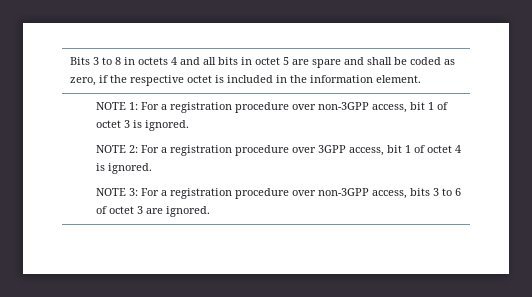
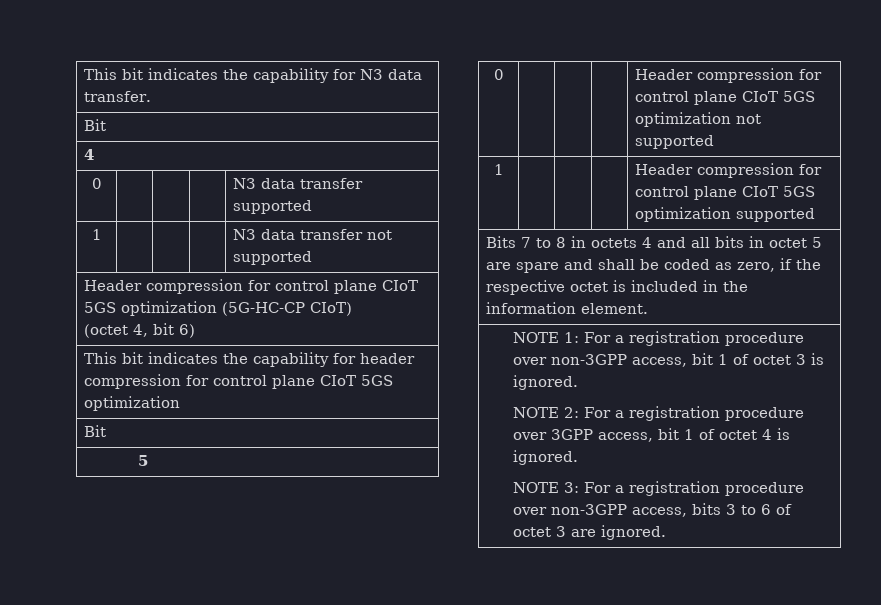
- Bits 3 to 8 in octets 4 and all bits in octet 5 are spare and shall be coded as zero, if the respective octet is included in the information element.
+ This bit indicates the capability for N3 data transfer.
+ Bit
+ 4
+ 0 | | | | N3 data transfer supported
+ 1 | | | | N3 data transfer not supported
+ Header compression for control plane CIoT 5GS optimization (5G-HC-CP CIoT)
+ (octet 4, bit 6)
+ This bit indicates the capability for header compression for control plane CIoT 5GS optimization
+ Bit
+ 5
+ 0 | | | | Header compression for control plane CIoT 5GS optimization not supported
+ 1 | | | | Header compression for control plane CIoT 5GS optimization supported
+ Bits 7 to 8 in octets 4 and all bits in octet 5 are spare and shall be coded as zero, if the respective octet is included in the information element.

